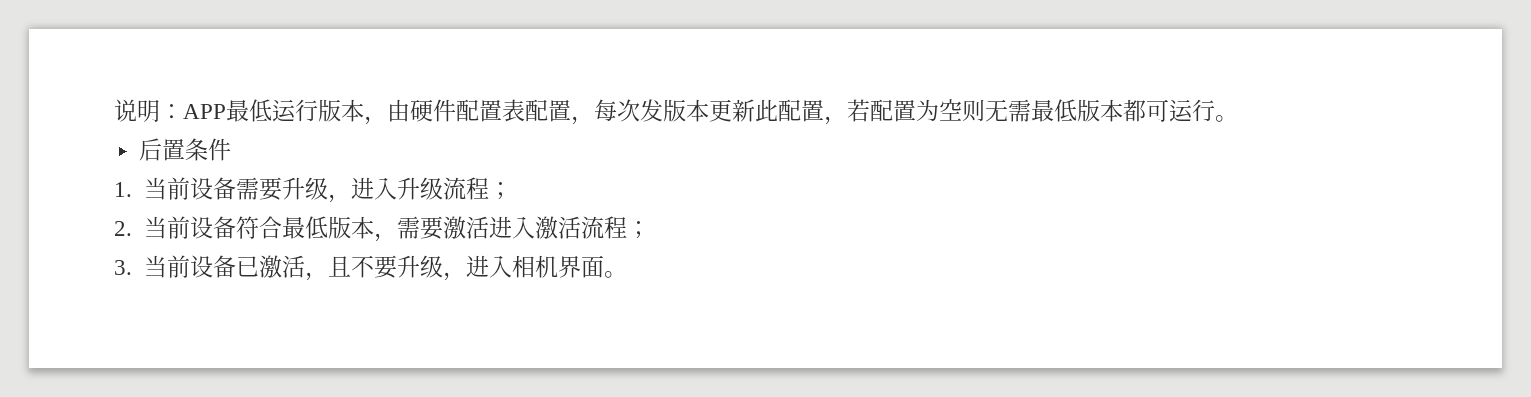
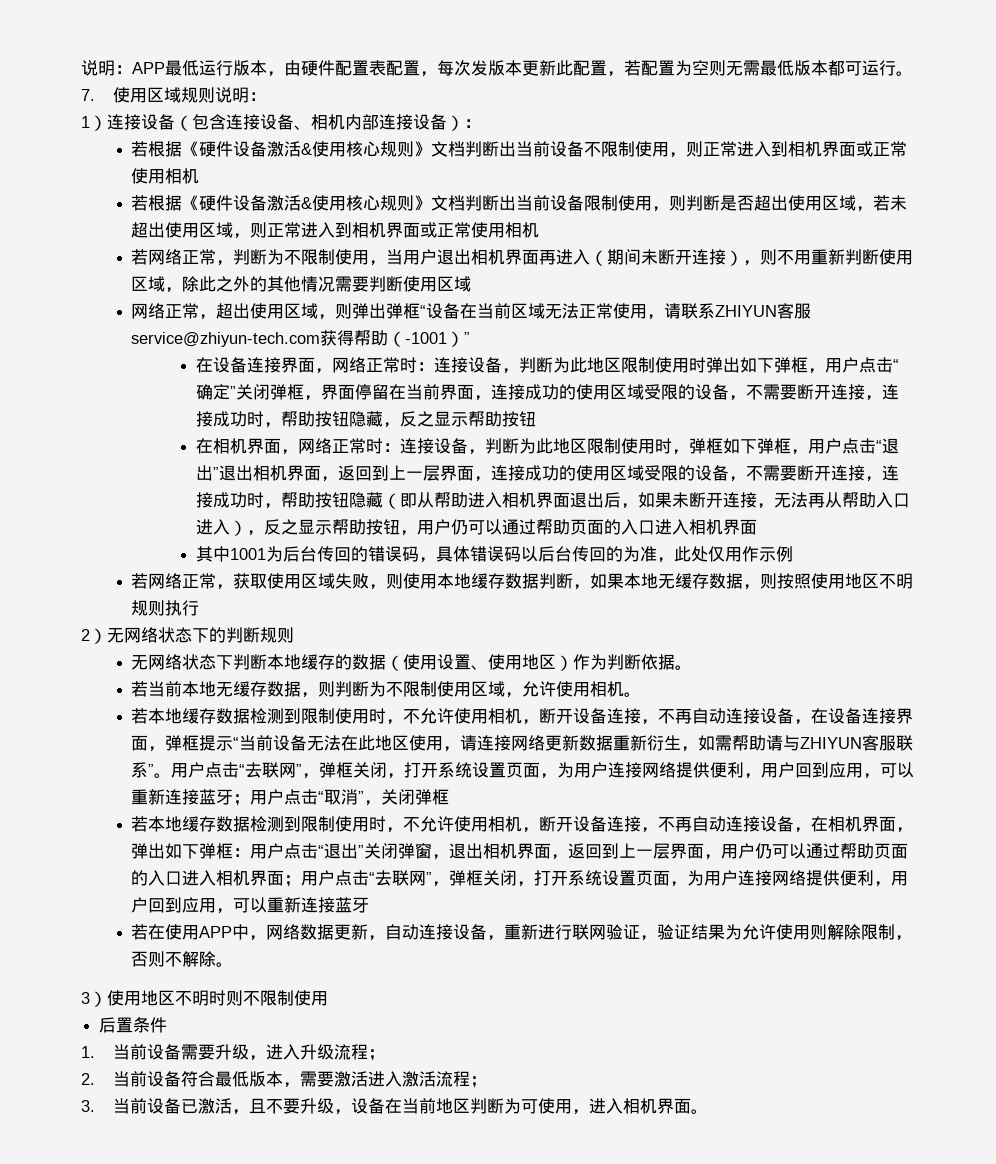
+ 7.使用区域规则说明：
+ 1）连接设备（包含连接设备、相机内部连接设备）：
+ 若根据《硬件设备激活&使用核心规则》文档判断出当前设备不限制使用，则正常进入到相机界面或正常使用相机
+ 若根据《硬件设备激活&使用核心规则》文档判断出当前设备限制使用，则判断是否超出使用区域，若未超出使用区域，则正常进入到相机界面或正常使用相机
+ 若网络正常，判断为不限制使用，当用户退出相机界面再进入（期间未断开连接），则不用重新判断使用区域，除此之外的其他情况需要判断使用区域
+ 网络正常，超出使用区域，则弹出弹框“设备在当前区域无法正常使用，请联系ZHIYUN客服service@zhiyun-tech.com获得帮助（-1001）”
+ 在设备连接界面，网络正常时：连接设备，判断为此地区限制使用时弹出如下弹框，用户点击“确定”关闭弹框，界面停留在当前界面，连接成功的使用区域受限的设备，不需要断开连接，连接成功时，帮助按钮隐藏，反之显示帮助按钮
+ 在相机界面，网络正常时：连接设备，判断为此地区限制使用时，弹框如下弹框，用户点击“退出”退出相机界面，返回到上一层界面，连接成功的使用区域受限的设备，不需要断开连接，连接成功时，帮助按钮隐藏（即从帮助进入相机界面退出后，如果未断开连接，无法再从帮助入口进入），反之显示帮助按钮，用户仍可以通过帮助页面的入口进入相机界面
+ 其中1001为后台传回的错误码，具体错误码以后台传回的为准，此处仅用作示例
+ 若网络正常，获取使用区域失败，则使用本地缓存数据判断，如果本地无缓存数据，则按照使用地区不明规则执行
+ 2）无网络状态下的判断规则
+ 无网络状态下判断本地缓存的数据（使用设置、使用地区）作为判断依据。
+ 若当前本地无缓存数据，则判断为不限制使用区域，允许使用相机。
+ 若本地缓存数据检测到限制使用时，不允许使用相机，断开设备连接，不再自动连接设备，在设备连接界面，弹框提示“当前设备无法在此地区使用，请连接网络更新数据重新衍生，如需帮助请与ZHIYUN客服联系”。用户点击“去联网”，弹框关闭，打开系统设置页面，为用户连接网络提供便利，用户回到应用，可以重新连接蓝牙；用户点击“取消”，关闭弹框
+ 若本地缓存数据检测到限制使用时，不允许使用相机，断开设备连接，不再自动连接设备，在相机界面，弹出如下弹框：用户点击“退出”关闭弹窗，退出相机界面，返回到上一层界面，用户仍可以通过帮助页面的入口进入相机界面；用户点击“去联网”，弹框关闭，打开系统设置页面，为用户连接网络提供便利，用户回到应用，可以重新连接蓝牙
+ 若在使用APP中，网络数据更新，自动连接设备，重新进行联网验证，验证结果为允许使用则解除限制，否则不解除。
+ 3）使用地区不明时则不限制使用
- 3.当前设备已激活，且不要升级，进入相机界面。
+ 3.当前设备已激活，且不要升级，设备在当前地区判断为可使用，进入相机界面。

